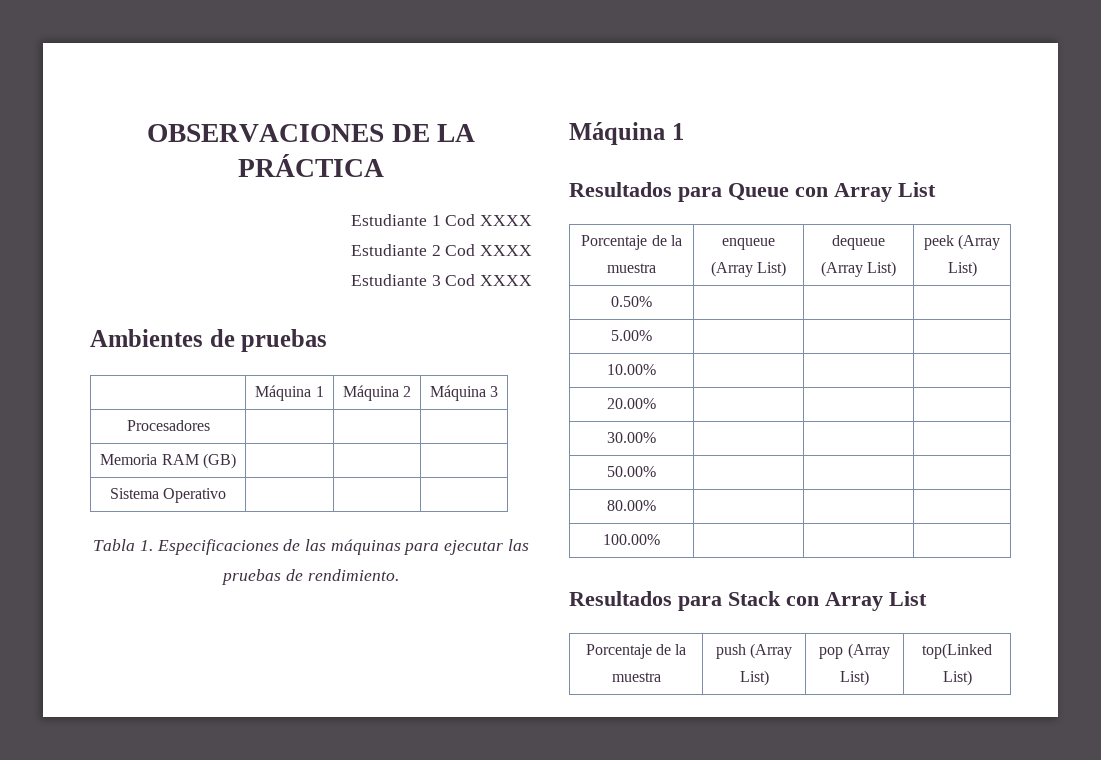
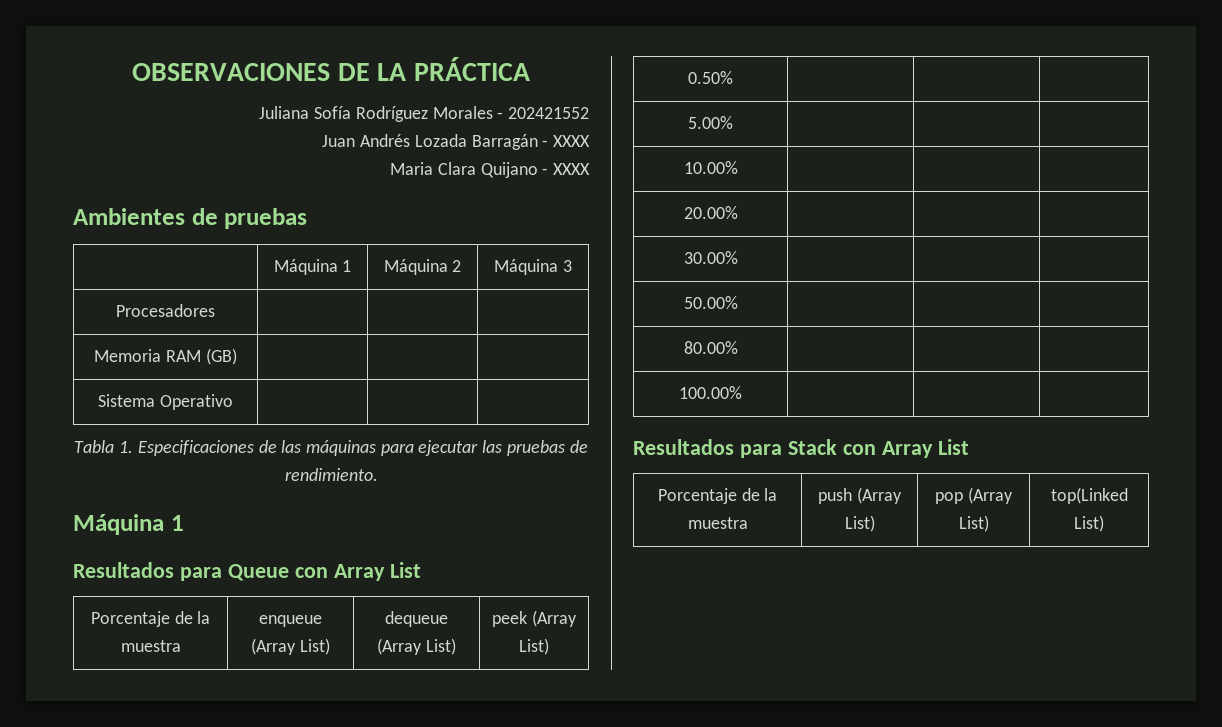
- Estudiante 1 Cod XXXX
- Estudiante 2 Cod XXXX
- Estudiante 3 Cod XXXX
+ Juliana Sofía Rodríguez Morales - 202421552
+ Juan Andrés Lozada Barragán - XXXX
+ Maria Clara Quijano - XXXX

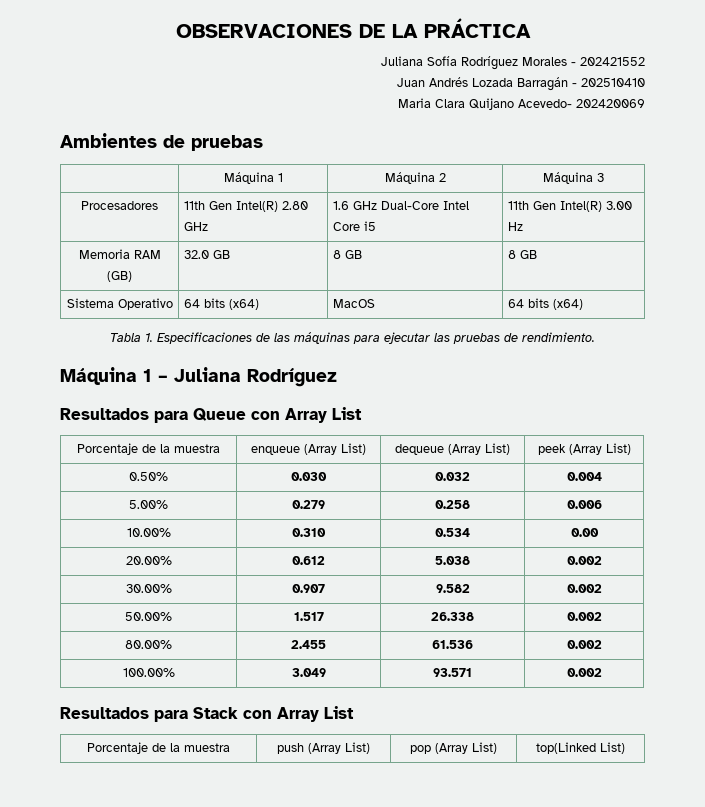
- Juan Andrés Lozada Barragán - XXXX
+ Juan Andrés Lozada Barragán - 202510410
- Maria Clara Quijano - XXXX
+ Maria Clara Quijano Acevedo- 202420069
- Procesadores | | |
- Memoria RAM (GB) | | |
- Sistema Operativo | | |
+ Procesadores | 11th Gen Intel(R) 2.80 GHz | 1.6 GHz Dual-Core Intel Core i5 | 11th Gen Intel(R) 3.00 Hz
+ Memoria RAM (GB) | 32.0 GB | 8 GB | 8 GB
+ Sistema Operativo | 64 bits (x64) | MacOS | 64 bits (x64)
  Tabla 1. Especificaciones de las máquinas para ejecutar las pruebas de rendimiento.
- Máquina 1
+ Máquina 1 – Juliana Rodríguez
- 0.50% | | |
- 5.00% | | |
- 10.00% | | |
- 20.00% | | |
- 30.00% | | |
- 50.00% | | |
- 80.00% | | |
- 100.00% | | |
+ 0.50% | 0.030 | 0.032 | 0.004
+ 5.00% | 0.279 | 0.258 | 0.006
+ 10.00% | 0.310 | 0.534 | 0.00
+ 20.00% | 0.612 | 5.038 | 0.002
+ 30.00% | 0.907 | 9.582 | 0.002
+ 50.00% | 1.517 | 26.338 | 0.002
+ 80.00% | 2.455 | 61.536 | 0.002
+ 100.00% | 3.049 | 93.571 | 0.002

